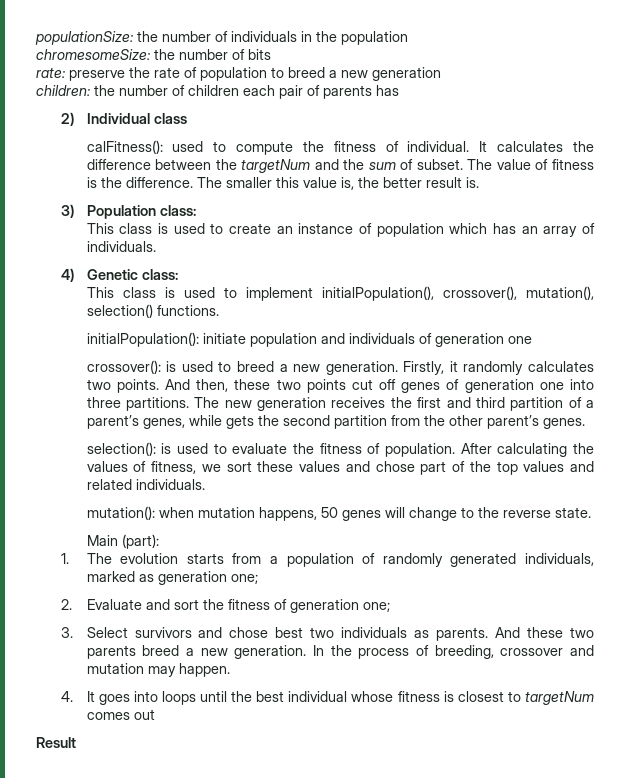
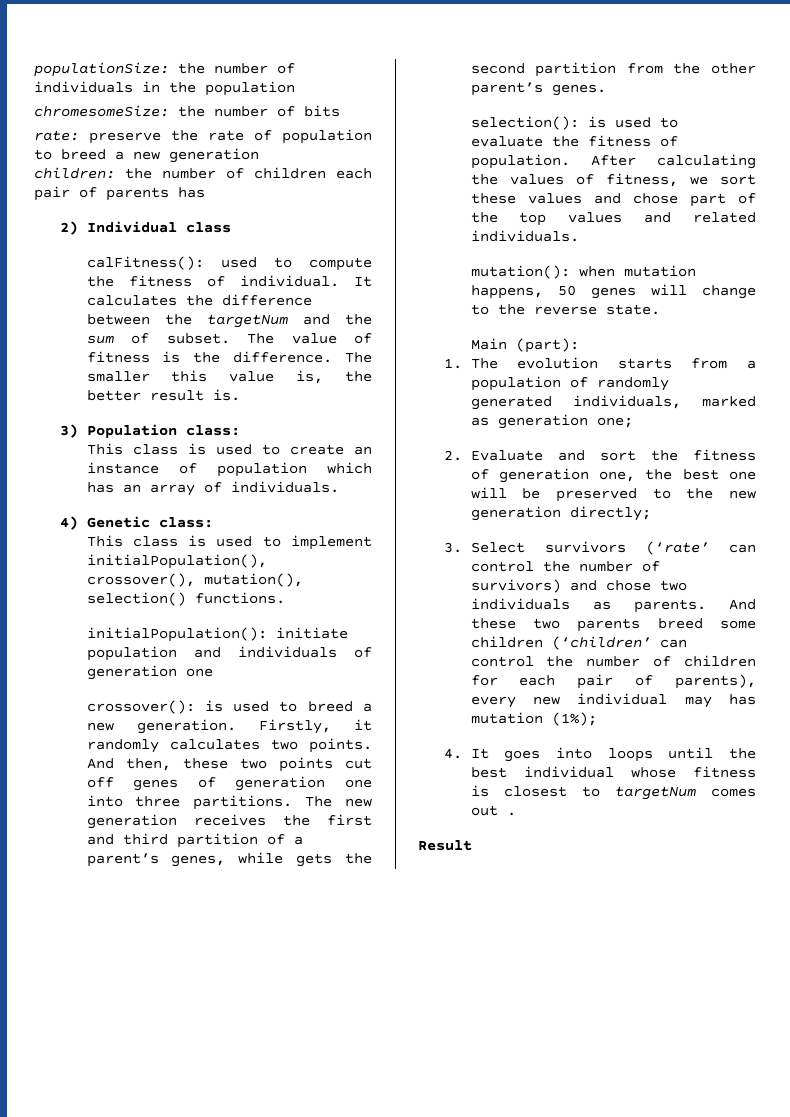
- 2. Evaluate and sort the fitness of generation one;
- 3. Select survivors and chose best two individuals as parents.
+ 2. Evaluate and sort the fitness of generation one, the best one will be preserved to the new generation directly;
+ 3. Select survivors (‘rate’ can control the number of survivors) and chose two individuals as parents.
- And these two parents breed a new generation. In the process of breeding, crossover and mutation may happen.
+ And these two parents breed some children (‘children’ can control the number of children for each pair of parents), every new individual may has mutation (1%);
- 4. It goes into loops until the best individual whose fitness is closest to targetNum comes out
+ 4. It goes into loops until the best individual whose fitness is closest to targetNum comes out .

